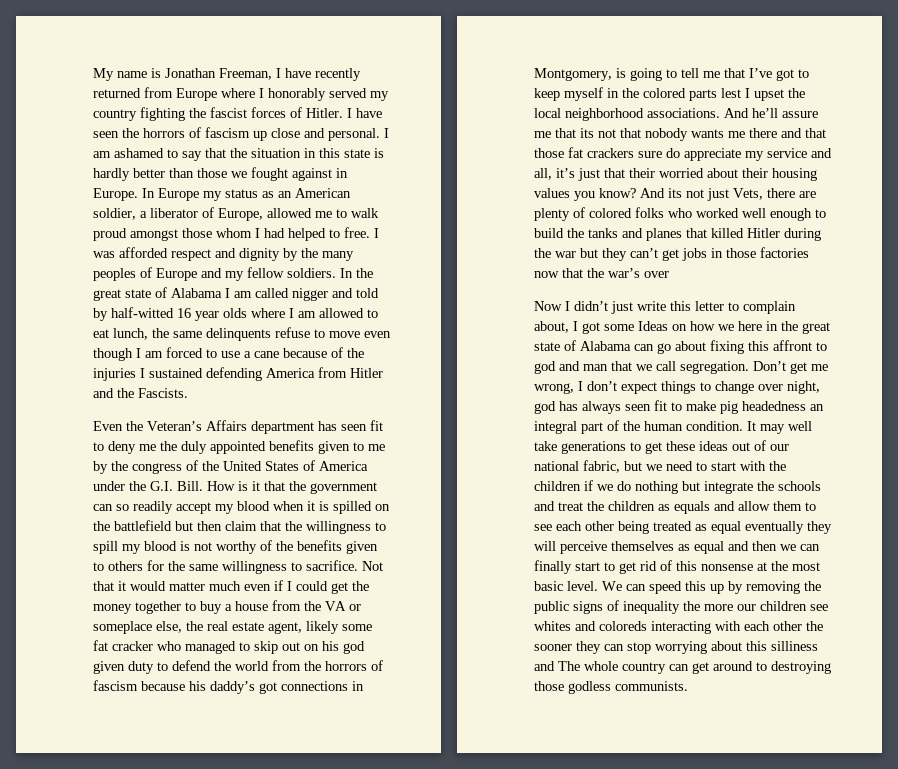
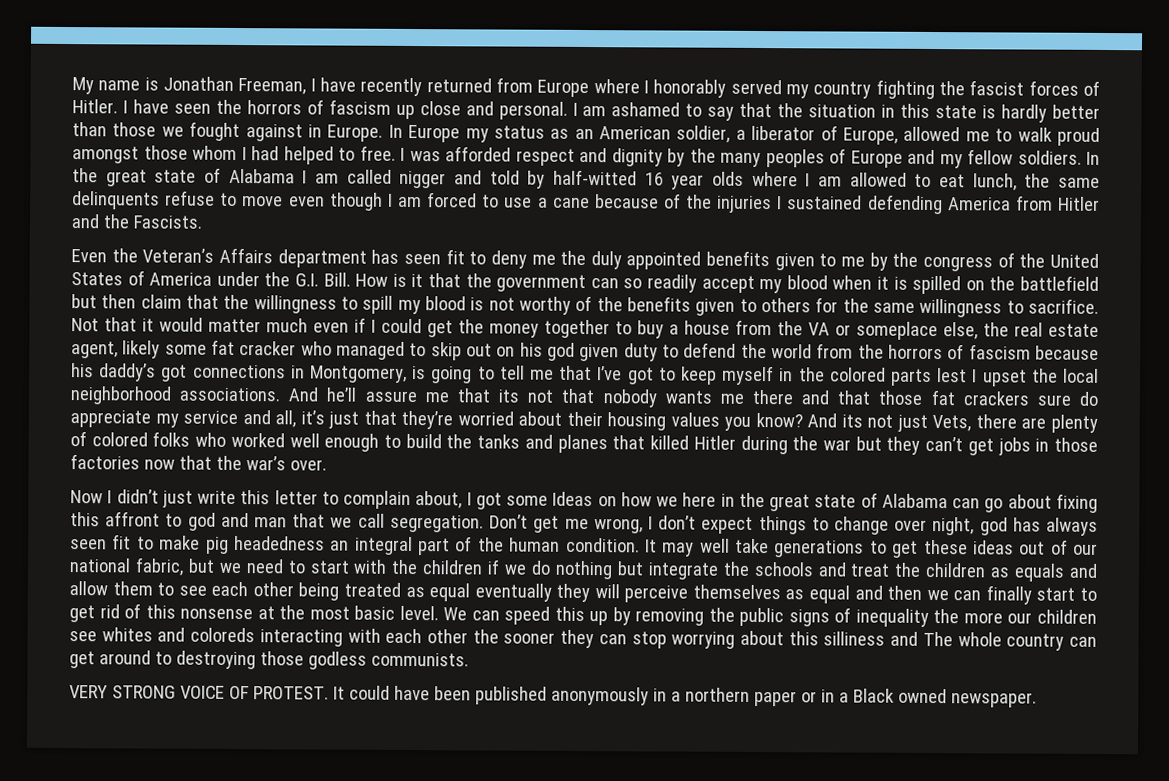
- And he’ll assure me that its not that nobody wants me there and that those fat crackers sure do appreciate my service and all, it’s just that their worried about their housing values you know?
+ And he’ll assure me that its not that nobody wants me there and that those fat crackers sure do appreciate my service and all, it’s just that they’re worried about their housing values you know?
- And its not just Vets, there are plenty of colored folks who worked well enough to build the tanks and planes that killed Hitler during the war but they can’t get jobs in those factories now that the war’s over
+ And its not just Vets, there are plenty of colored folks who worked well enough to build the tanks and planes that killed Hitler during the war but they can’t get jobs in those factories now that the war’s over.
+ VERY STRONG VOICE OF PROTEST. It could have been published anonymously in a northern paper or in a Black owned newspaper.

